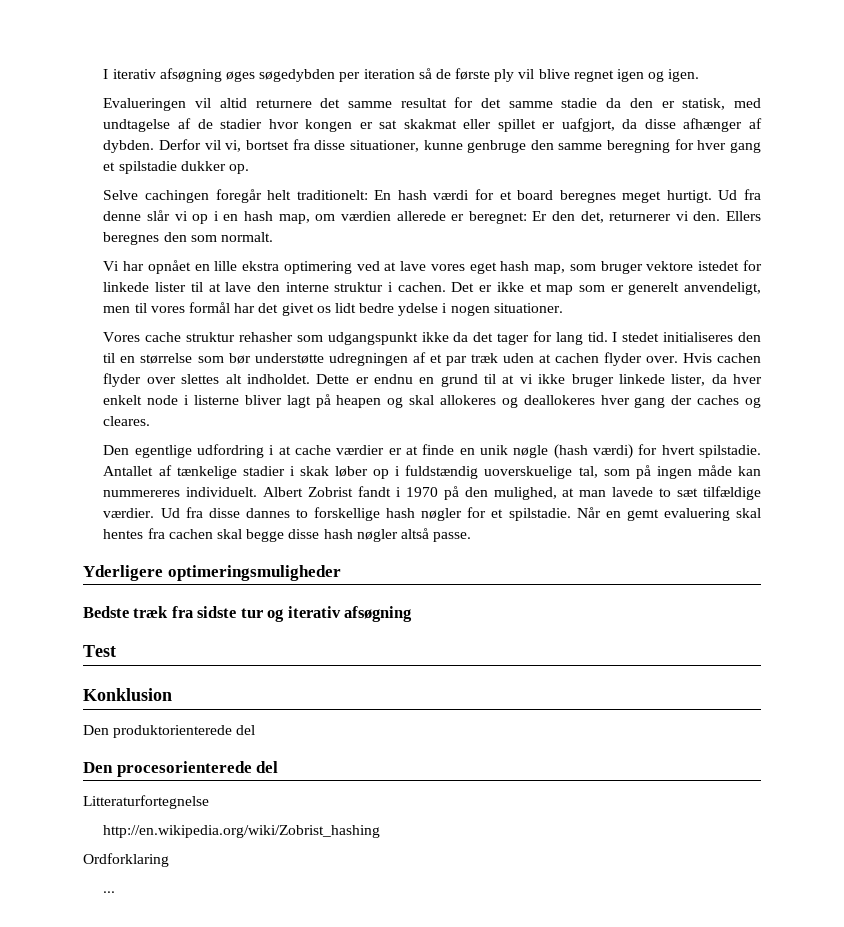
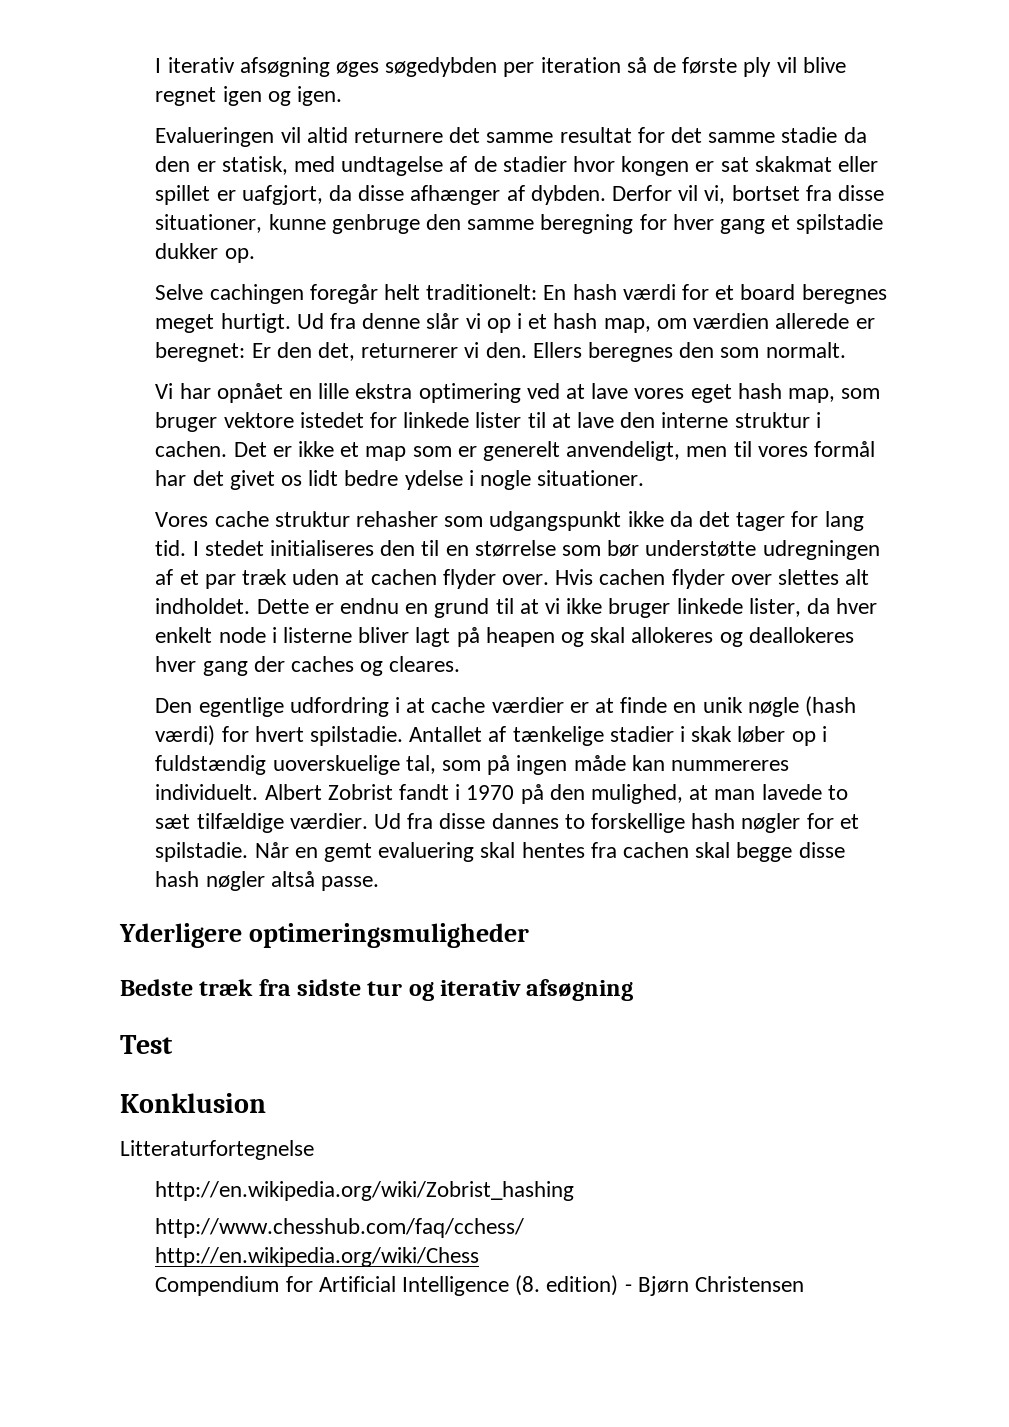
- Ud fra denne slår vi op i en hash map, om værdien allerede er beregnet: Er den det, returnerer vi den.
+ Ud fra denne slår vi op i et hash map, om værdien allerede er beregnet: Er den det, returnerer vi den.
- Det er ikke et map som er generelt anvendeligt, men til vores formål har det givet os lidt bedre ydelse i nogen situationer.
+ Det er ikke et map som er generelt anvendeligt, men til vores formål har det givet os lidt bedre ydelse i nogle situationer.
- Den produktorienterede del
- Den procesorienterede del
  Litteraturfortegnelse
  http://en.wikipedia.org/wiki/Zobrist_hashing
- Ordforklaring
- ...
+ http://www.chesshub.com/faq/cchess/
+ http://en.wikipedia.org/wiki/Chess
+ Compendium for Artificial Intelligence (8. edition) - Bjørn Christensen

